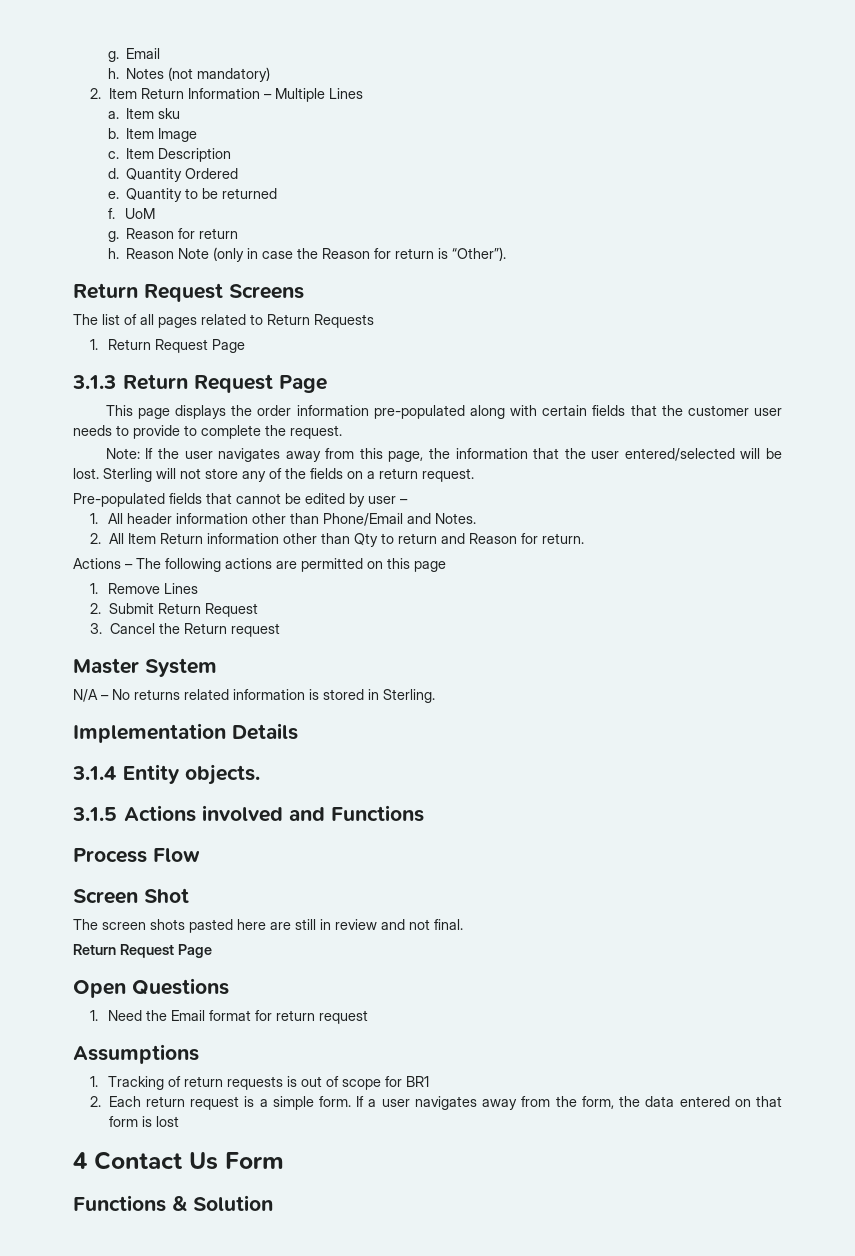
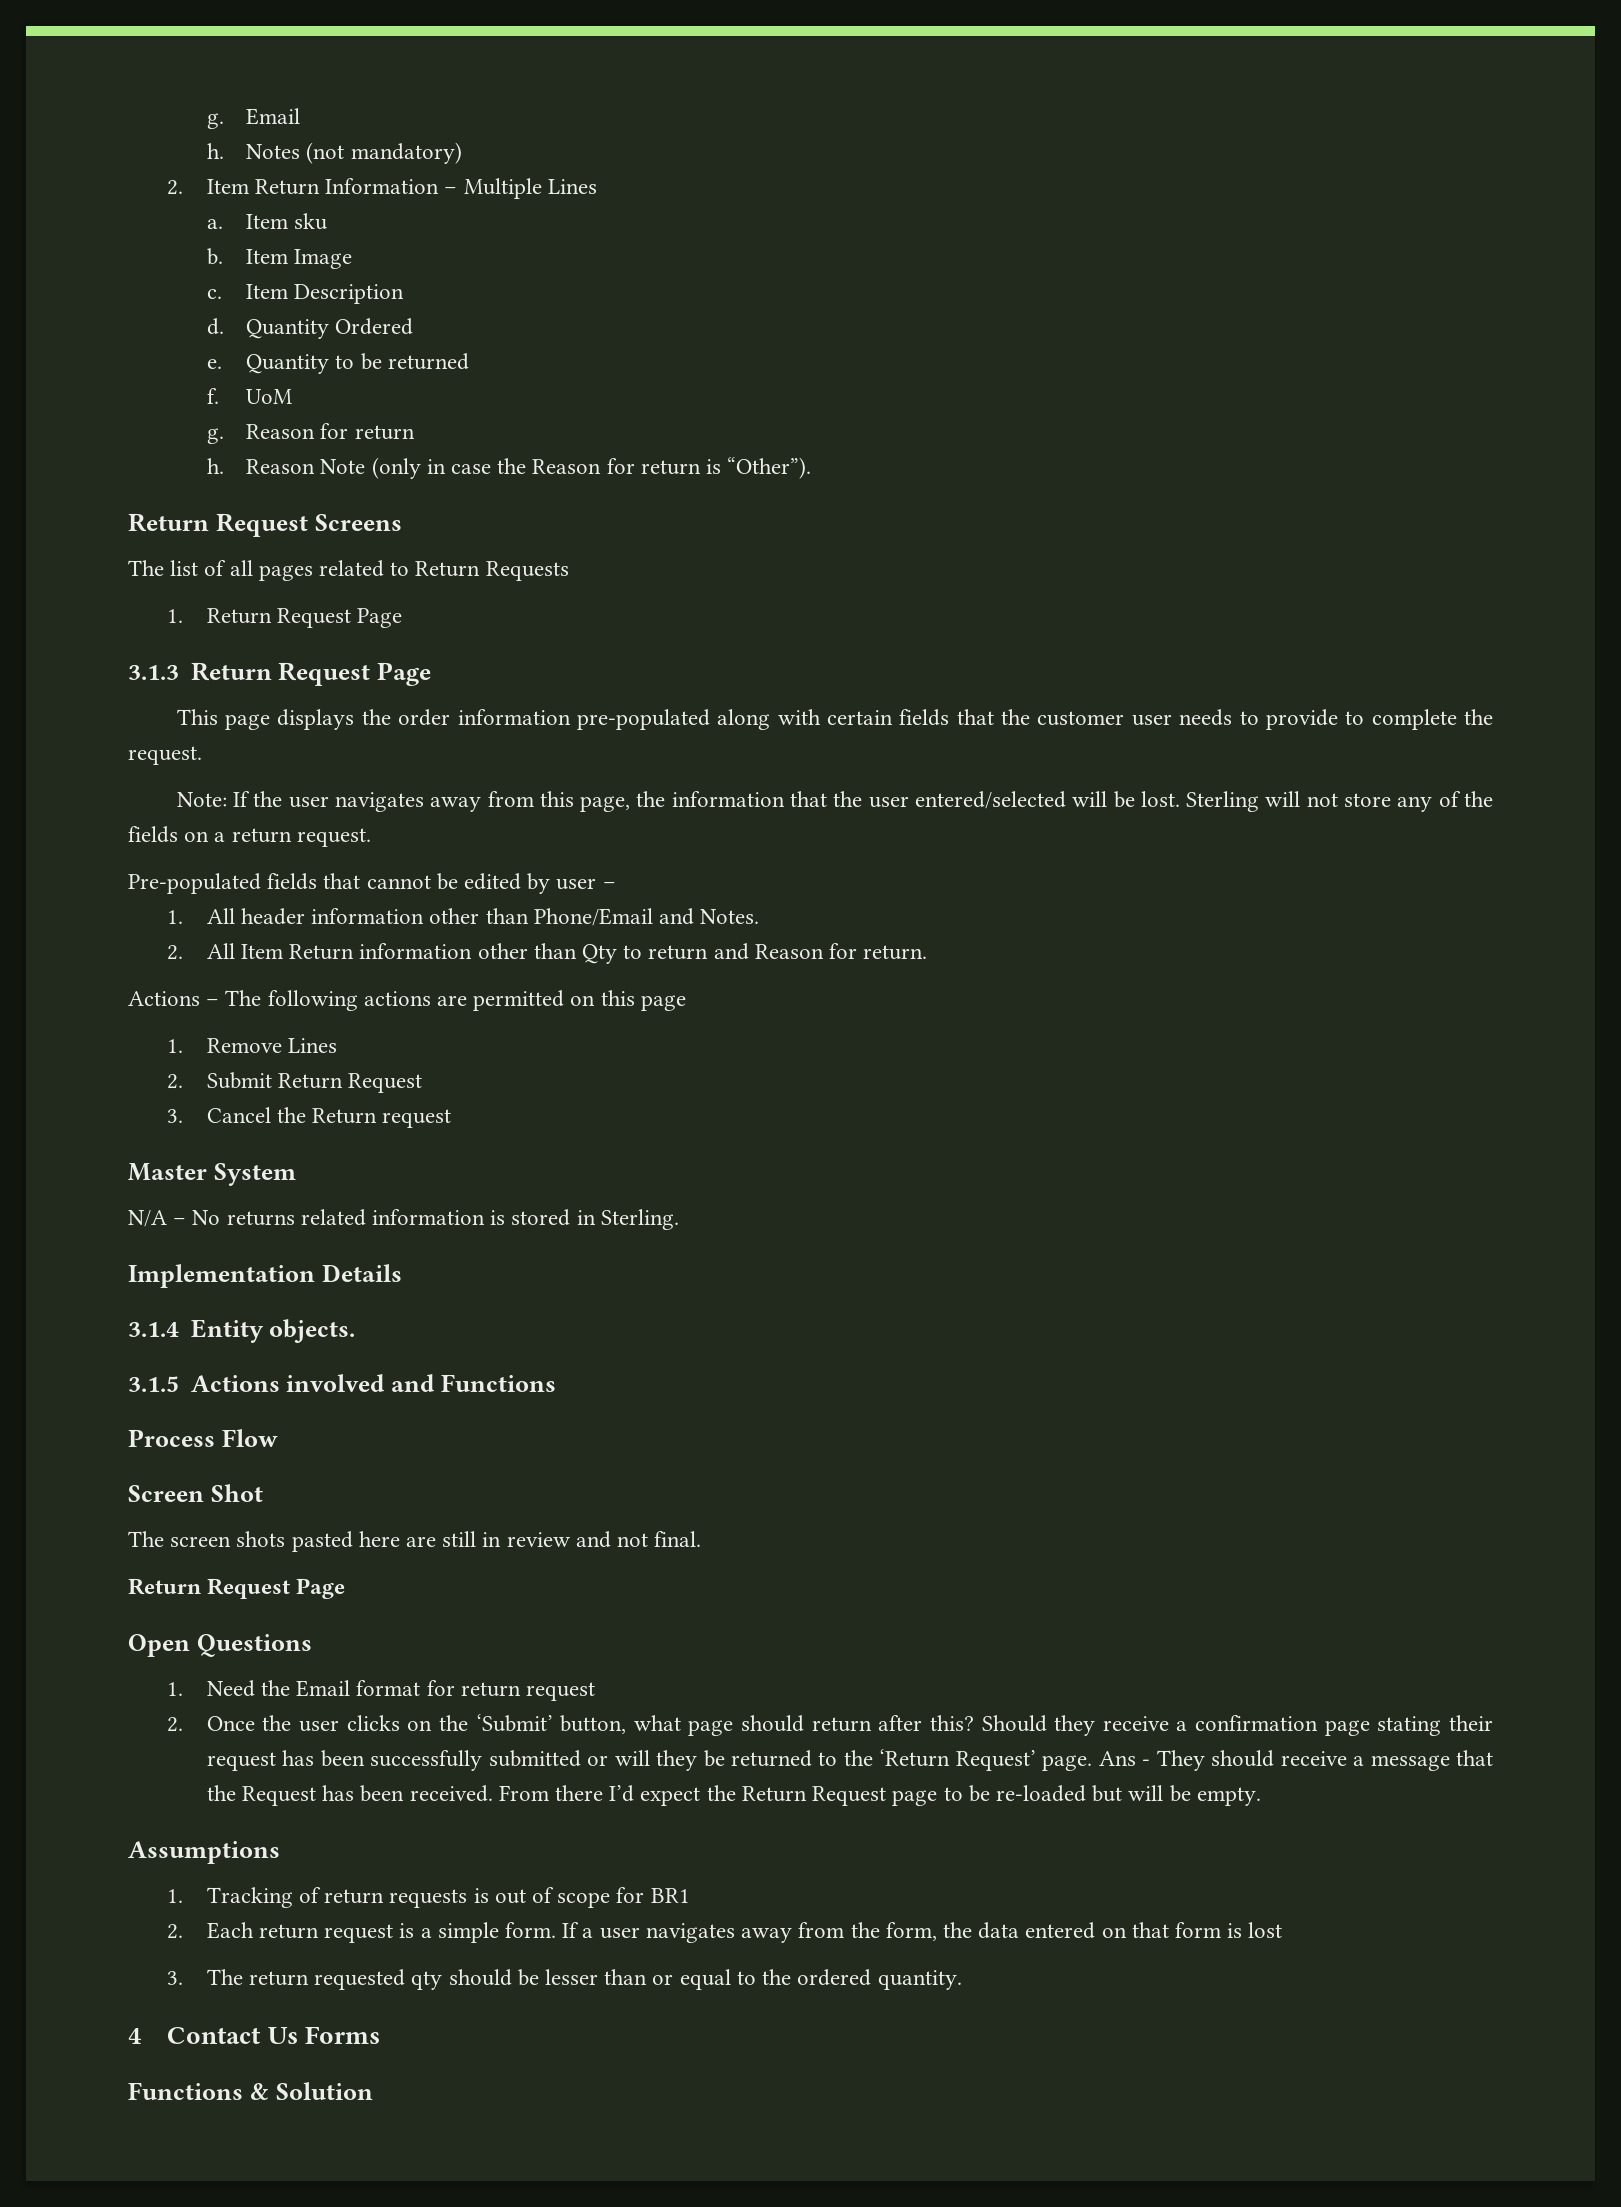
+ 2. Once the user clicks on the ‘Submit’ button, what page should return after this? Should they receive a confirmation page stating their request has been successfully submitted or will they be returned to the ‘Return Request’ page. Ans - They should receive a message that the Request has been received. From there I’d expect the Return Request page to be re-loaded but will be empty.
+ 3. The return requested qty should be lesser than or equal to the ordered quantity.
- 4 Contact Us Form
+ 4 Contact Us Forms

